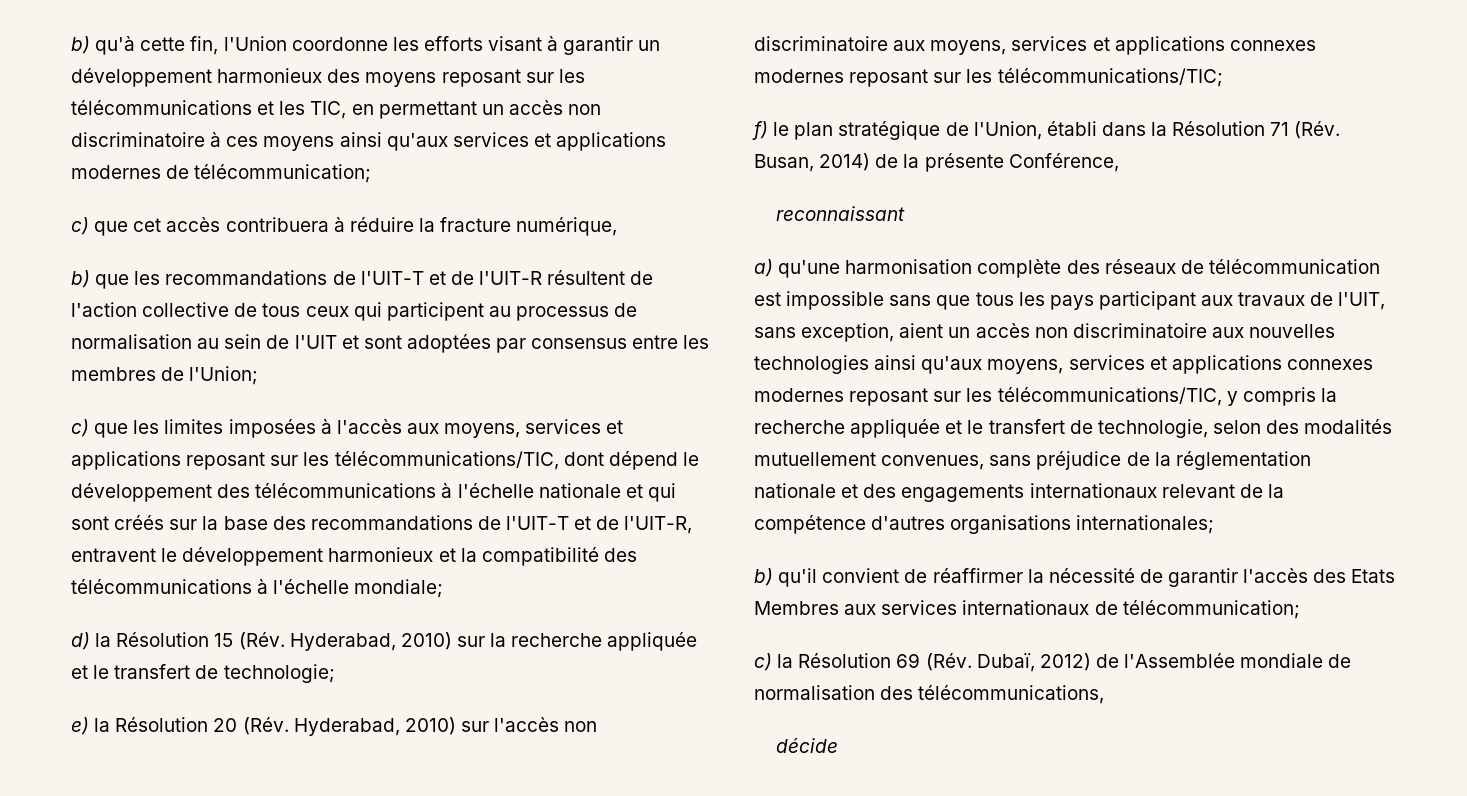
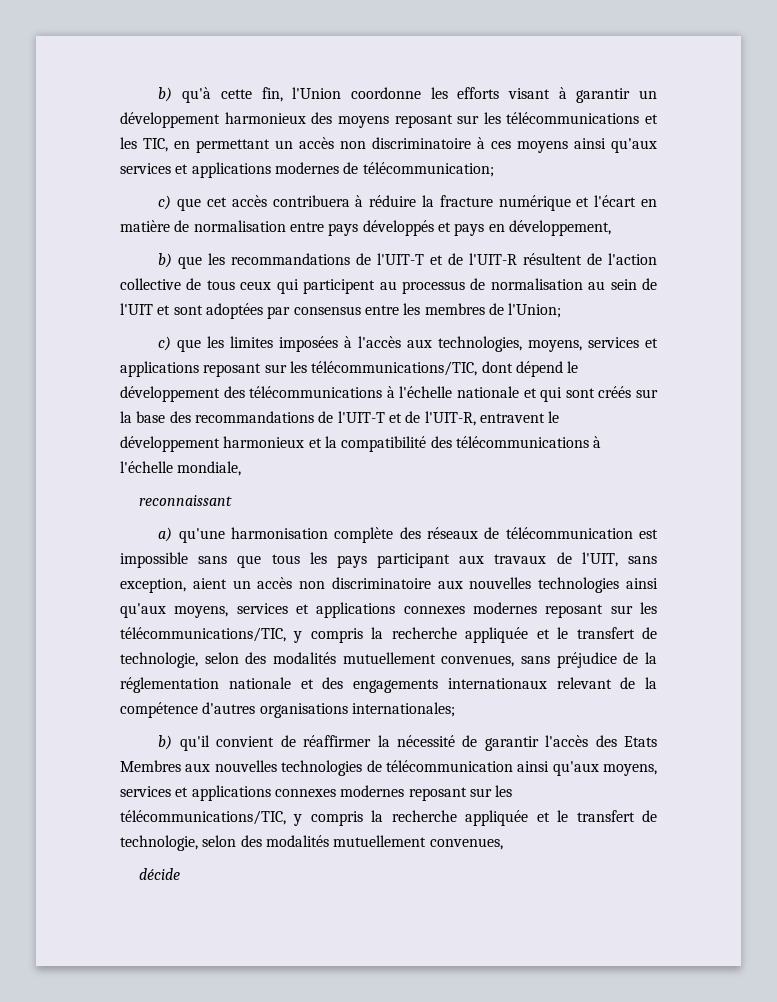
- c) que cet accès contribuera à réduire la fracture numérique,
+ c) que cet accès contribuera à réduire la fracture numérique et l'écart en matière de normalisation entre pays développés et pays en développement,
- c) que les limites imposées à l'accès aux moyens, services et applications reposant sur les télécommunications/TIC, dont dépend le développement des télécommunications à l'échelle nationale et qui sont créés sur la base des recommandations de l'UIT-T et de l'UIT-R, entravent le développement harmonieux et la compatibilité des télécommunications à l'échelle mondiale;
- d) la Résolution 15 (Rév. Hyderabad, 2010) sur la recherche appliquée et le transfert de technologie;
- e) la Résolution 20 (Rév. Hyderabad, 2010) sur l'accès non discriminatoire aux moyens, services et applications connexes modernes reposant sur les télécommunications/TIC;
- f) le plan stratégique de l'Union, établi dans la Résolution 71 (Rév. Busan, 2014) de la présente Conférence,
+ c) que les limites imposées à l'accès aux technologies, moyens, services et applications reposant sur les télécommunications/TIC, dont dépend le développement des télécommunications à l'échelle nationale et qui sont créés sur la base des recommandations de l'UIT-T et de l'UIT-R, entravent le développement harmonieux et la compatibilité des télécommunications à l'échelle mondiale,
- b) qu'il convient de réaffirmer la nécessité de garantir l'accès des Etats Membres aux services internationaux de télécommunication;
- c) la Résolution 69 (Rév. Dubaï, 2012) de l'Assemblée mondiale de normalisation des télécommunications,
+ b) qu'il convient de réaffirmer la nécessité de garantir l'accès des Etats Membres aux nouvelles technologies de télécommunication ainsi qu'aux moyens, services et applications connexes modernes reposant sur les télécommunications/TIC, y compris la recherche appliquée et le transfert de technologie, selon des modalités mutuellement convenues,

